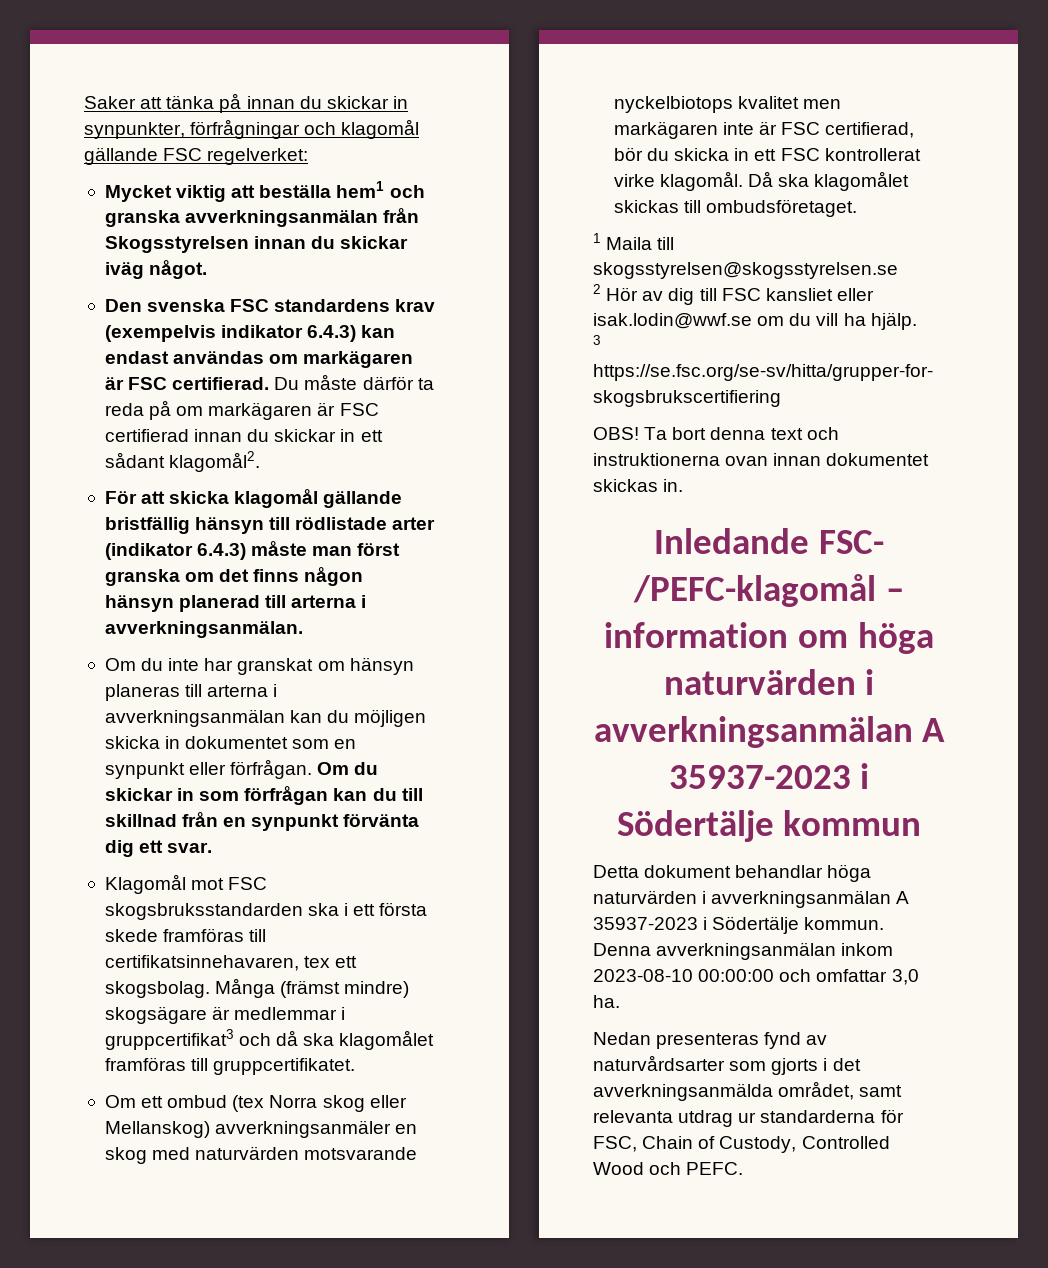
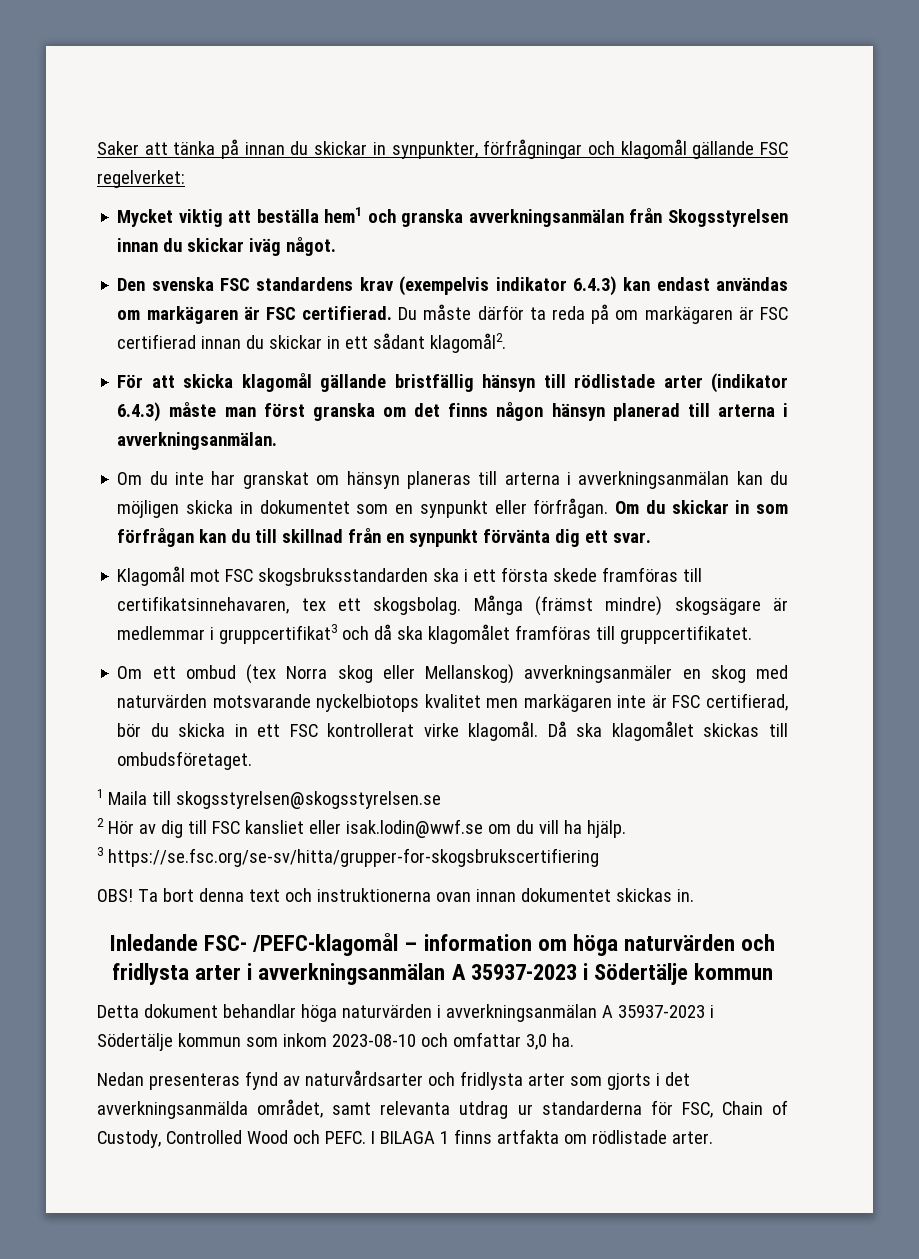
- Inledande FSC- /PEFC-klagomål – information om höga naturvärden i avverkningsanmälan A 35937-2023 i Södertälje kommun
+ Inledande FSC- /PEFC-klagomål – information om höga naturvärden och fridlysta arter i avverkningsanmälan A 35937-2023 i Södertälje kommun
- Detta dokument behandlar höga naturvärden i avverkningsanmälan A 35937-2023 i Södertälje kommun. Denna avverkningsanmälan inkom 2023-08-10 00:00:00 och omfattar 3,0 ha.
+ Detta dokument behandlar höga naturvärden i avverkningsanmälan A 35937-2023 i Södertälje kommun som inkom 2023-08-10 och omfattar 3,0 ha.
- Nedan presenteras fynd av naturvårdsarter som gjorts i det avverkningsanmälda området, samt relevanta utdrag ur standarderna för FSC, Chain of Custody, Controlled Wood och PEFC.
+ Nedan presenteras fynd av naturvårdsarter och fridlysta arter som gjorts i det avverkningsanmälda området, samt relevanta utdrag ur standarderna för FSC, Chain of Custody, Controlled Wood och PEFC.
+ I BILAGA 1 finns artfakta om rödlistade arter.

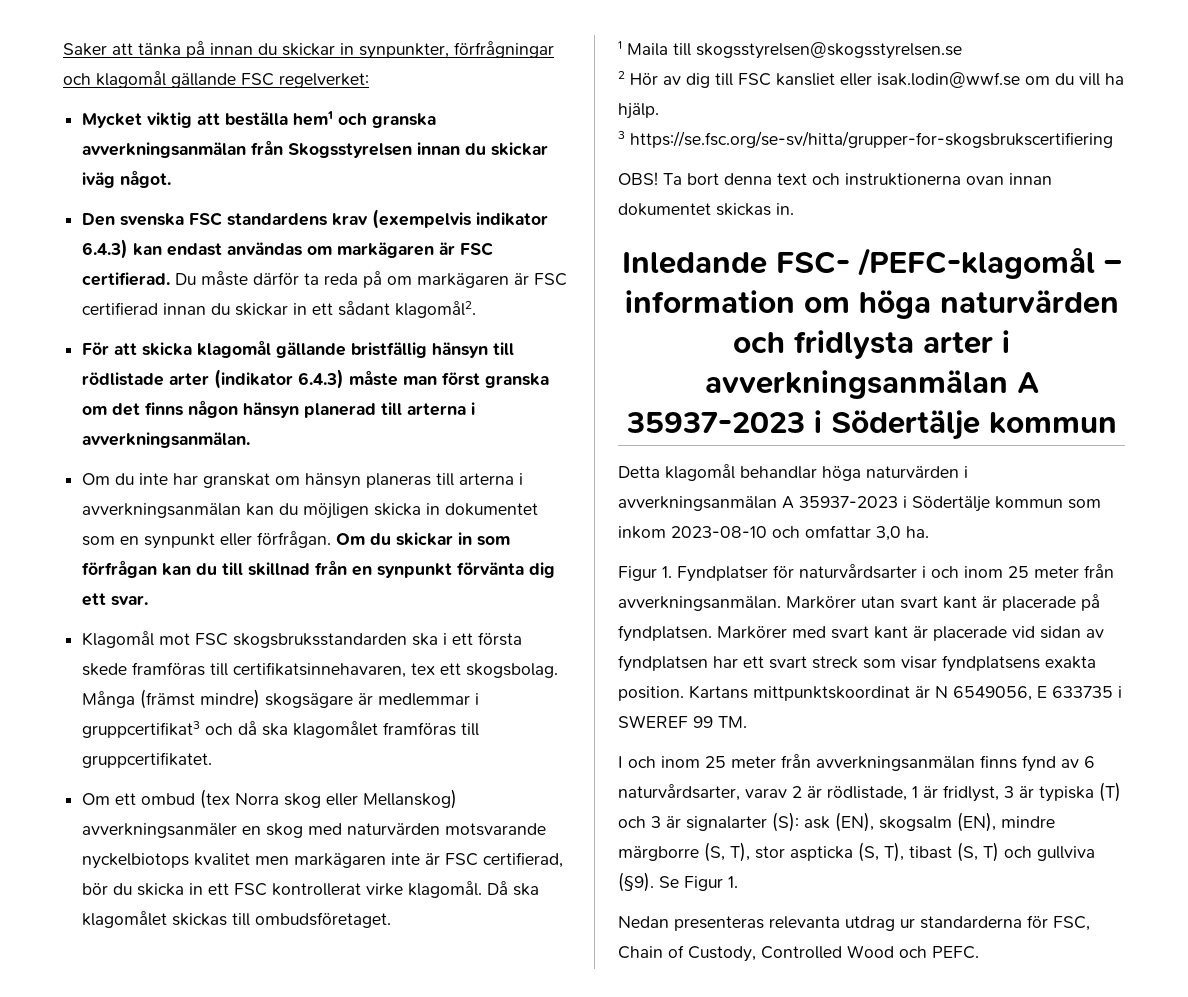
- Detta dokument behandlar höga naturvärden i avverkningsanmälan A 35937-2023 i Södertälje kommun som inkom 2023-08-10 och omfattar 3,0 ha.
+ Detta klagomål behandlar höga naturvärden i avverkningsanmälan A 35937-2023 i Södertälje kommun som inkom 2023-08-10 och omfattar 3,0 ha.
- Nedan presenteras fynd av naturvårdsarter och fridlysta arter som gjorts i det avverkningsanmälda området, samt relevanta utdrag ur standarderna för FSC, Chain of Custody, Controlled Wood och PEFC. I BILAGA 1 finns artfakta om rödlistade arter.
+ Figur 1. Fyndplatser för naturvårdsarter i och inom 25 meter från avverkningsanmälan. Markörer utan svart kant är placerade på fyndplatsen. Markörer med svart kant är placerade vid sidan av fyndplatsen har ett svart streck som visar fyndplatsens exakta position. Kartans mittpunktskoordinat är N 6549056, E 633735 i SWEREF 99 TM.
+ I och inom 25 meter från avverkningsanmälan finns fynd av 6 naturvårdsarter, varav 2 är rödlistade, 1 är fridlyst, 3 är typiska (T) och 3 är signalarter (S): ask (EN), skogsalm (EN), mindre märgborre (S, T), stor aspticka (S, T), tibast (S, T) och gullviva (§9). Se Figur 1.
+ Nedan presenteras relevanta utdrag ur standarderna för FSC, Chain of Custody, Controlled Wood och PEFC.

